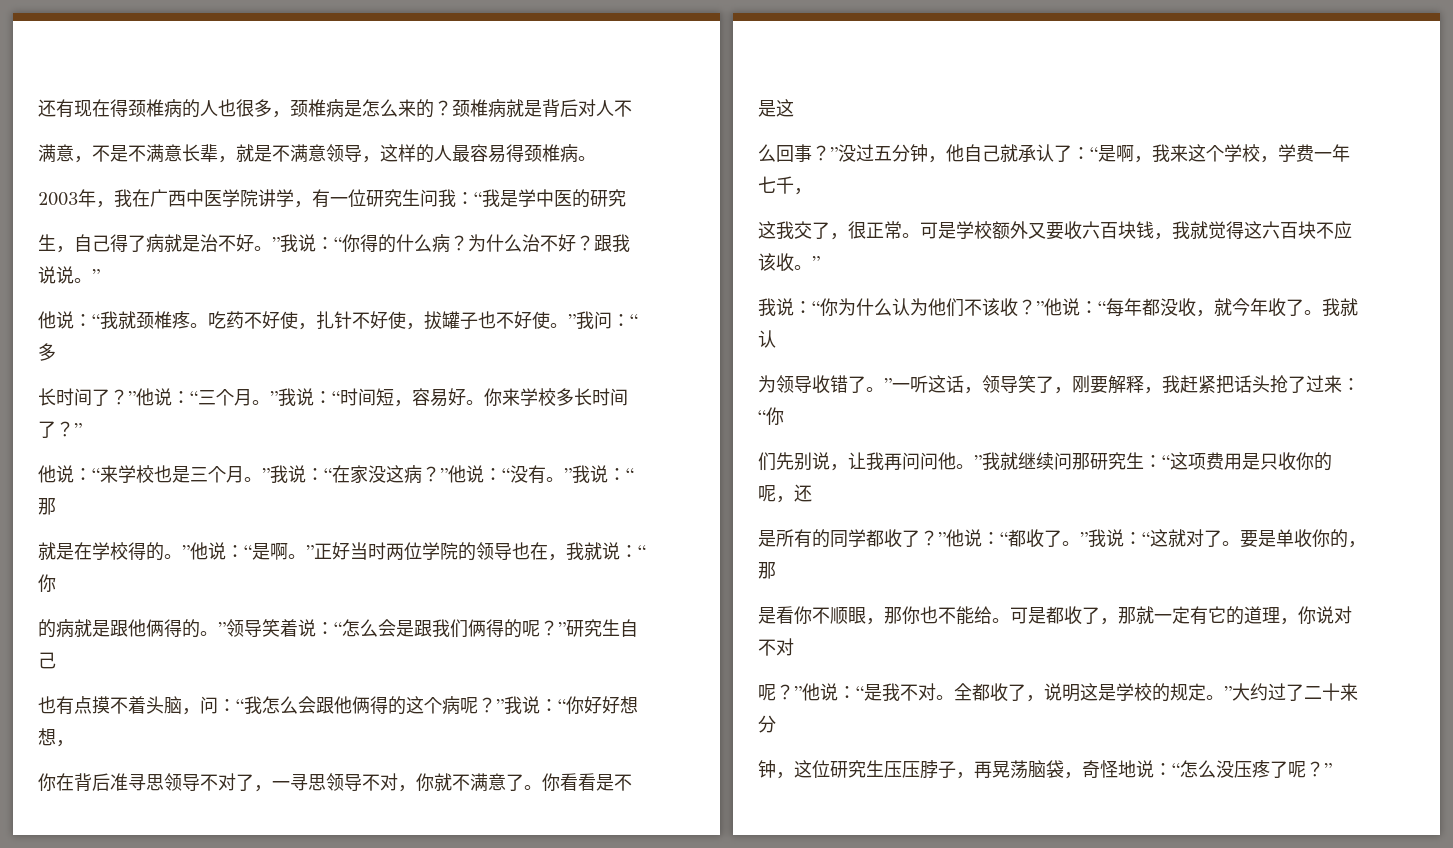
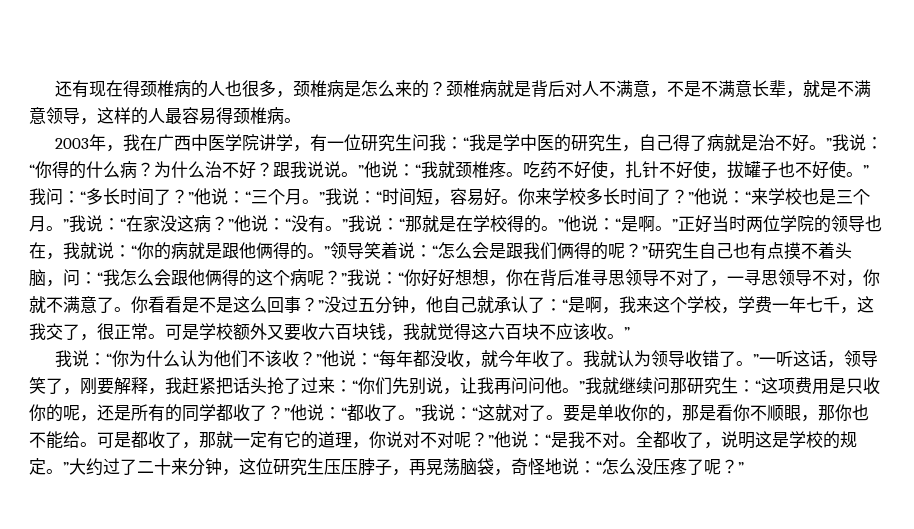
- 颈椎病就是背后对人不
- 满意，不是不满意长辈，就是不满意领导，这样的人最容易得颈椎病。
+ 颈椎病就是背后对人不满意，不是不满意长辈，就是不满意领导，这样的人最容易得颈椎病。
- 2003年，我在广西中医学院讲学，有一位研究生问我：“我是学中医的研究
- 生，自己得了病就是治不好。”我说：“你得的什么病？
+ 2003年，我在广西中医学院讲学，有一位研究生问我：“我是学中医的研究生，自己得了病就是治不好。”我说：“你得的什么病？
- 跟我说说。”
- 他说：“我就颈椎疼。
+ 跟我说说。”他说：“我就颈椎疼。
- 吃药不好使，扎针不好使，拔罐子也不好使。”我问：“多
- 长时间了？”他说：“三个月。”我说：“时间短，容易好。
+ 吃药不好使，扎针不好使，拔罐子也不好使。”我问：“多长时间了？”他说：“三个月。”我说：“时间短，容易好。
- 你来学校多长时间了？”
- 他说：
+ 你来学校多长时间了？”他说：
- “那
- 就是在学校得的。”他说：
+ “那就是在学校得的。”他说：
- “是啊。”正好当时两位学院的领导也在，我就说：“你
- 的病就是跟他俩得的。”领导笑着说：
+ “是啊。”正好当时两位学院的领导也在，我就说：“你的病就是跟他俩得的。”领导笑着说：
- “怎么会是跟我们俩得的呢？”研究生自己
- 也有点摸不着头脑，问：
+ “怎么会是跟我们俩得的呢？”研究生自己也有点摸不着头脑，问：
- “你好好想想，
- 你在背后准寻思领导不对了，一寻思领导不对，你就不满意了。
+ “你好好想想，你在背后准寻思领导不对了，一寻思领导不对，你就不满意了。
- 你看看是不是这
- 么回事？”没过五分钟，他自己就承认了：“是啊，我来这个学校，学费一年七千，
- 这我交了，很正常。
+ 你看看是不是这么回事？”没过五分钟，他自己就承认了：“是啊，我来这个学校，学费一年七千，这我交了，很正常。
- 我就认
- 为领导收错了。”一听这话，领导笑了，刚要解释，我赶紧把话头抢了过来：“你
- 们先别说，让我再问问他。”我就继续问那研究生：“这项费用是只收你的呢，还
- 是所有的同学都收了？”他说：“都收了。”我说：“这就对了。
+ 我就认为领导收错了。”一听这话，领导笑了，刚要解释，我赶紧把话头抢了过来：“你们先别说，让我再问问他。”我就继续问那研究生：“这项费用是只收你的呢，还是所有的同学都收了？”他说：“都收了。”我说：“这就对了。
- 要是单收你的，那
- 是看你不顺眼，那你也不能给。
+ 要是单收你的，那是看你不顺眼，那你也不能给。
- 可是都收了，那就一定有它的道理，你说对不对
- 呢？”他说：“是我不对。
+ 可是都收了，那就一定有它的道理，你说对不对呢？”他说：“是我不对。
- 全都收了，说明这是学校的规定。”大约过了二十来分
- 钟，这位研究生压压脖子，再晃荡脑袋，奇怪地说：“怎么没压疼了呢？”
+ 全都收了，说明这是学校的规定。”大约过了二十来分钟，这位研究生压压脖子，再晃荡脑袋，奇怪地说：“怎么没压疼了呢？”

